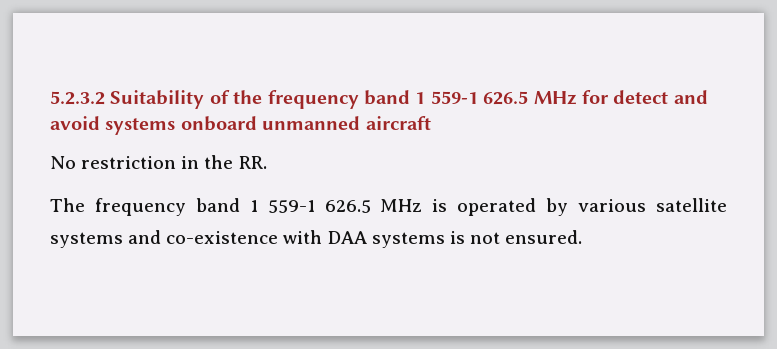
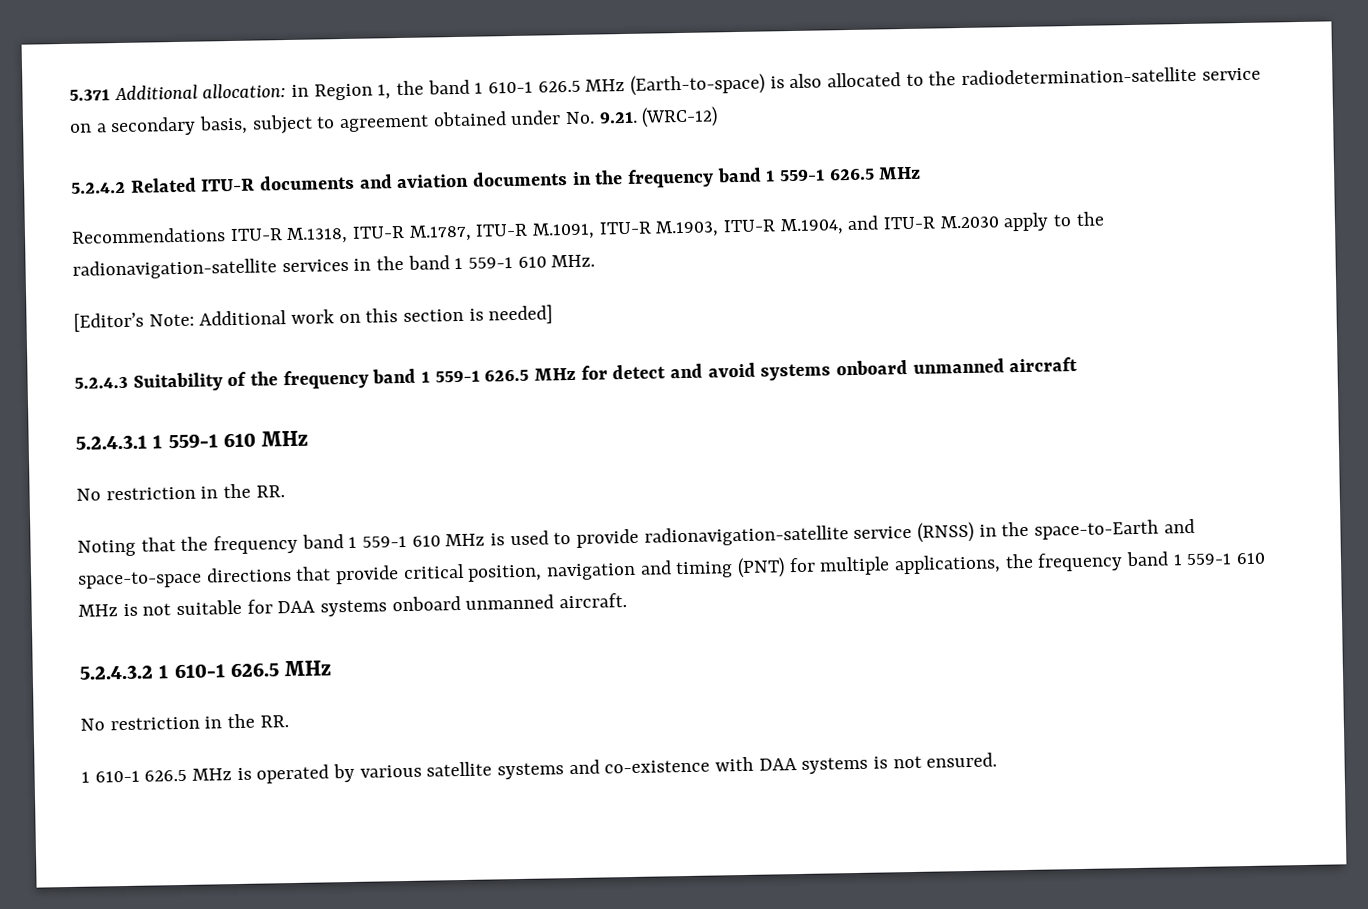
- 5.2.3.2 Suitability of the frequency band 1 559-1 626.5 MHz for detect and avoid systems onboard unmanned aircraft
+ 5.371 Additional allocation: in Region 1, the band 1 610-1 626.5 MHz (Earth-to-space) is also allocated to the radiodetermination-satellite service on a secondary basis, subject to agreement obtained under No. 9.21. (WRC-12)
+ 5.2.4.2 Related ITU-R documents and aviation documents in the frequency band 1 559-1 626.5 MHz
+ Recommendations ITU-R M.1318, ITU-R M.1787, ITU-R M.1091, ITU-R M.1903, ITU-R M.1904, and ITU-R M.2030 apply to the radionavigation-satellite services in the band 1 559-1 610 MHz.
+ [Editor’s Note: Additional work on this section is needed]
+ 5.2.4.3 Suitability of the frequency band 1 559-1 626.5 MHz for detect and avoid systems onboard unmanned aircraft
+ 5.2.4.3.1 1 559-1 610 MHz
  No restriction in the RR.
- The frequency band 1 559-1 626.5 MHz is operated by various satellite systems and co-existence with DAA systems is not ensured.
+ Noting that the frequency band 1 559-1 610 MHz is used to provide radionavigation-satellite service (RNSS) in the space-to-Earth and space-to-space directions that provide critical position, navigation and timing (PNT) for multiple applications, the frequency band 1 559-1 610 MHz is not suitable for DAA systems onboard unmanned aircraft.
+ 5.2.4.3.2 1 610-1 626.5 MHz
+ No restriction in the RR.
+ 1 610-1 626.5 MHz is operated by various satellite systems and co-existence with DAA systems is not ensured.

